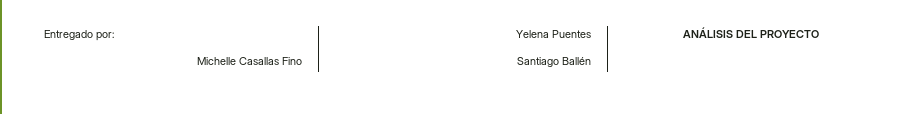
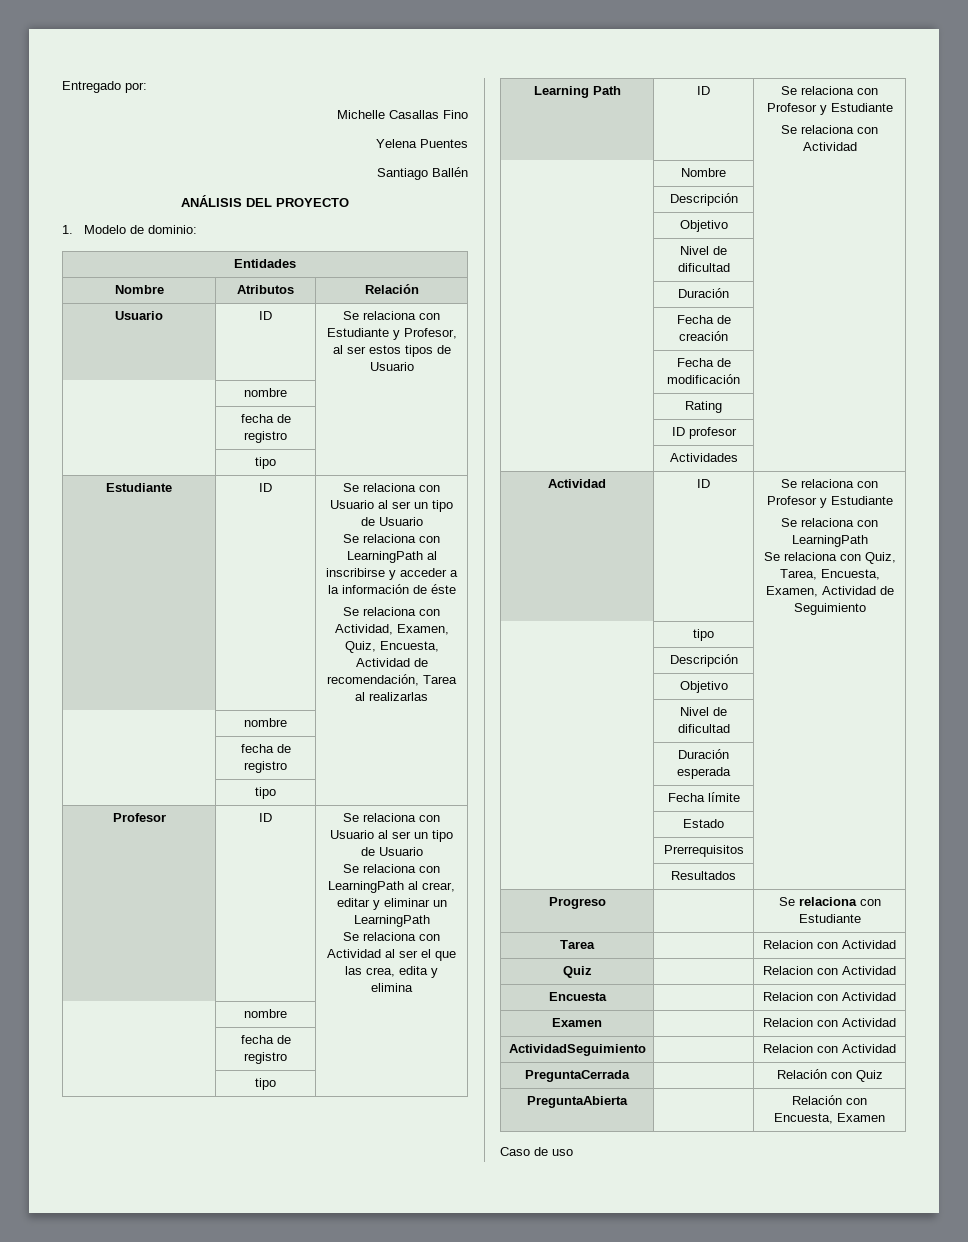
+ 1. Modelo de dominio:
+ Entidades
+ Nombre | Atributos | Relación
+ Usuario | ID | Se relaciona con Estudiante y Profesor, al ser estos tipos de Usuario
+ | nombre |
+ | fecha de registro |
+ | tipo |
+ Estudiante | ID | Se relaciona con Usuario al ser un tipo de Usuario
+ Se relaciona con LearningPath al inscribirse y acceder a la información de éste
+ Se relaciona con Actividad, Examen, Quiz, Encuesta, Actividad de recomendación, Tarea al realizarlas
+ | nombre |
+ | fecha de registro |
+ | tipo |
+ Profesor | ID | Se relaciona con Usuario al ser un tipo de Usuario
+ Se relaciona con LearningPath al crear, editar y eliminar un LearningPath
+ Se relaciona con Actividad al ser el que las crea, edita y elimina
+ | nombre |
+ | fecha de registro |
+ | tipo |
+ Learning Path | ID | Se relaciona con Profesor y Estudiante
+ Se relaciona con Actividad
+ | Nombre |
+ | Descripción |
+ | Objetivo |
+ | Nivel de dificultad |
+ | Duración |
+ | Fecha de creación |
+ | Fecha de modificación |
+ | Rating |
+ | ID profesor |
+ | Actividades |
+ Actividad | ID | Se relaciona con Profesor y Estudiante
+ Se relaciona con LearningPath
+ Se relaciona con Quiz, Tarea, Encuesta, Examen, Actividad de Seguimiento
+ | tipo |
+ | Descripción |
+ | Objetivo |
+ | Nivel de dificultad |
+ | Duración esperada |
+ | Fecha límite |
+ | Estado |
+ | Prerrequisitos |
+ | Resultados |
+ Progreso | | Se relaciona con Estudiante
+ Tarea | | Relacion con Actividad
+ Quiz | | Relacion con Actividad
+ Encuesta | | Relacion con Actividad
+ Examen | | Relacion con Actividad
+ ActividadSeguimiento | | Relacion con Actividad
+ PreguntaCerrada | | Relación con Quiz
+ PreguntaAbierta | | Relación con Encuesta, Examen
+ Caso de uso

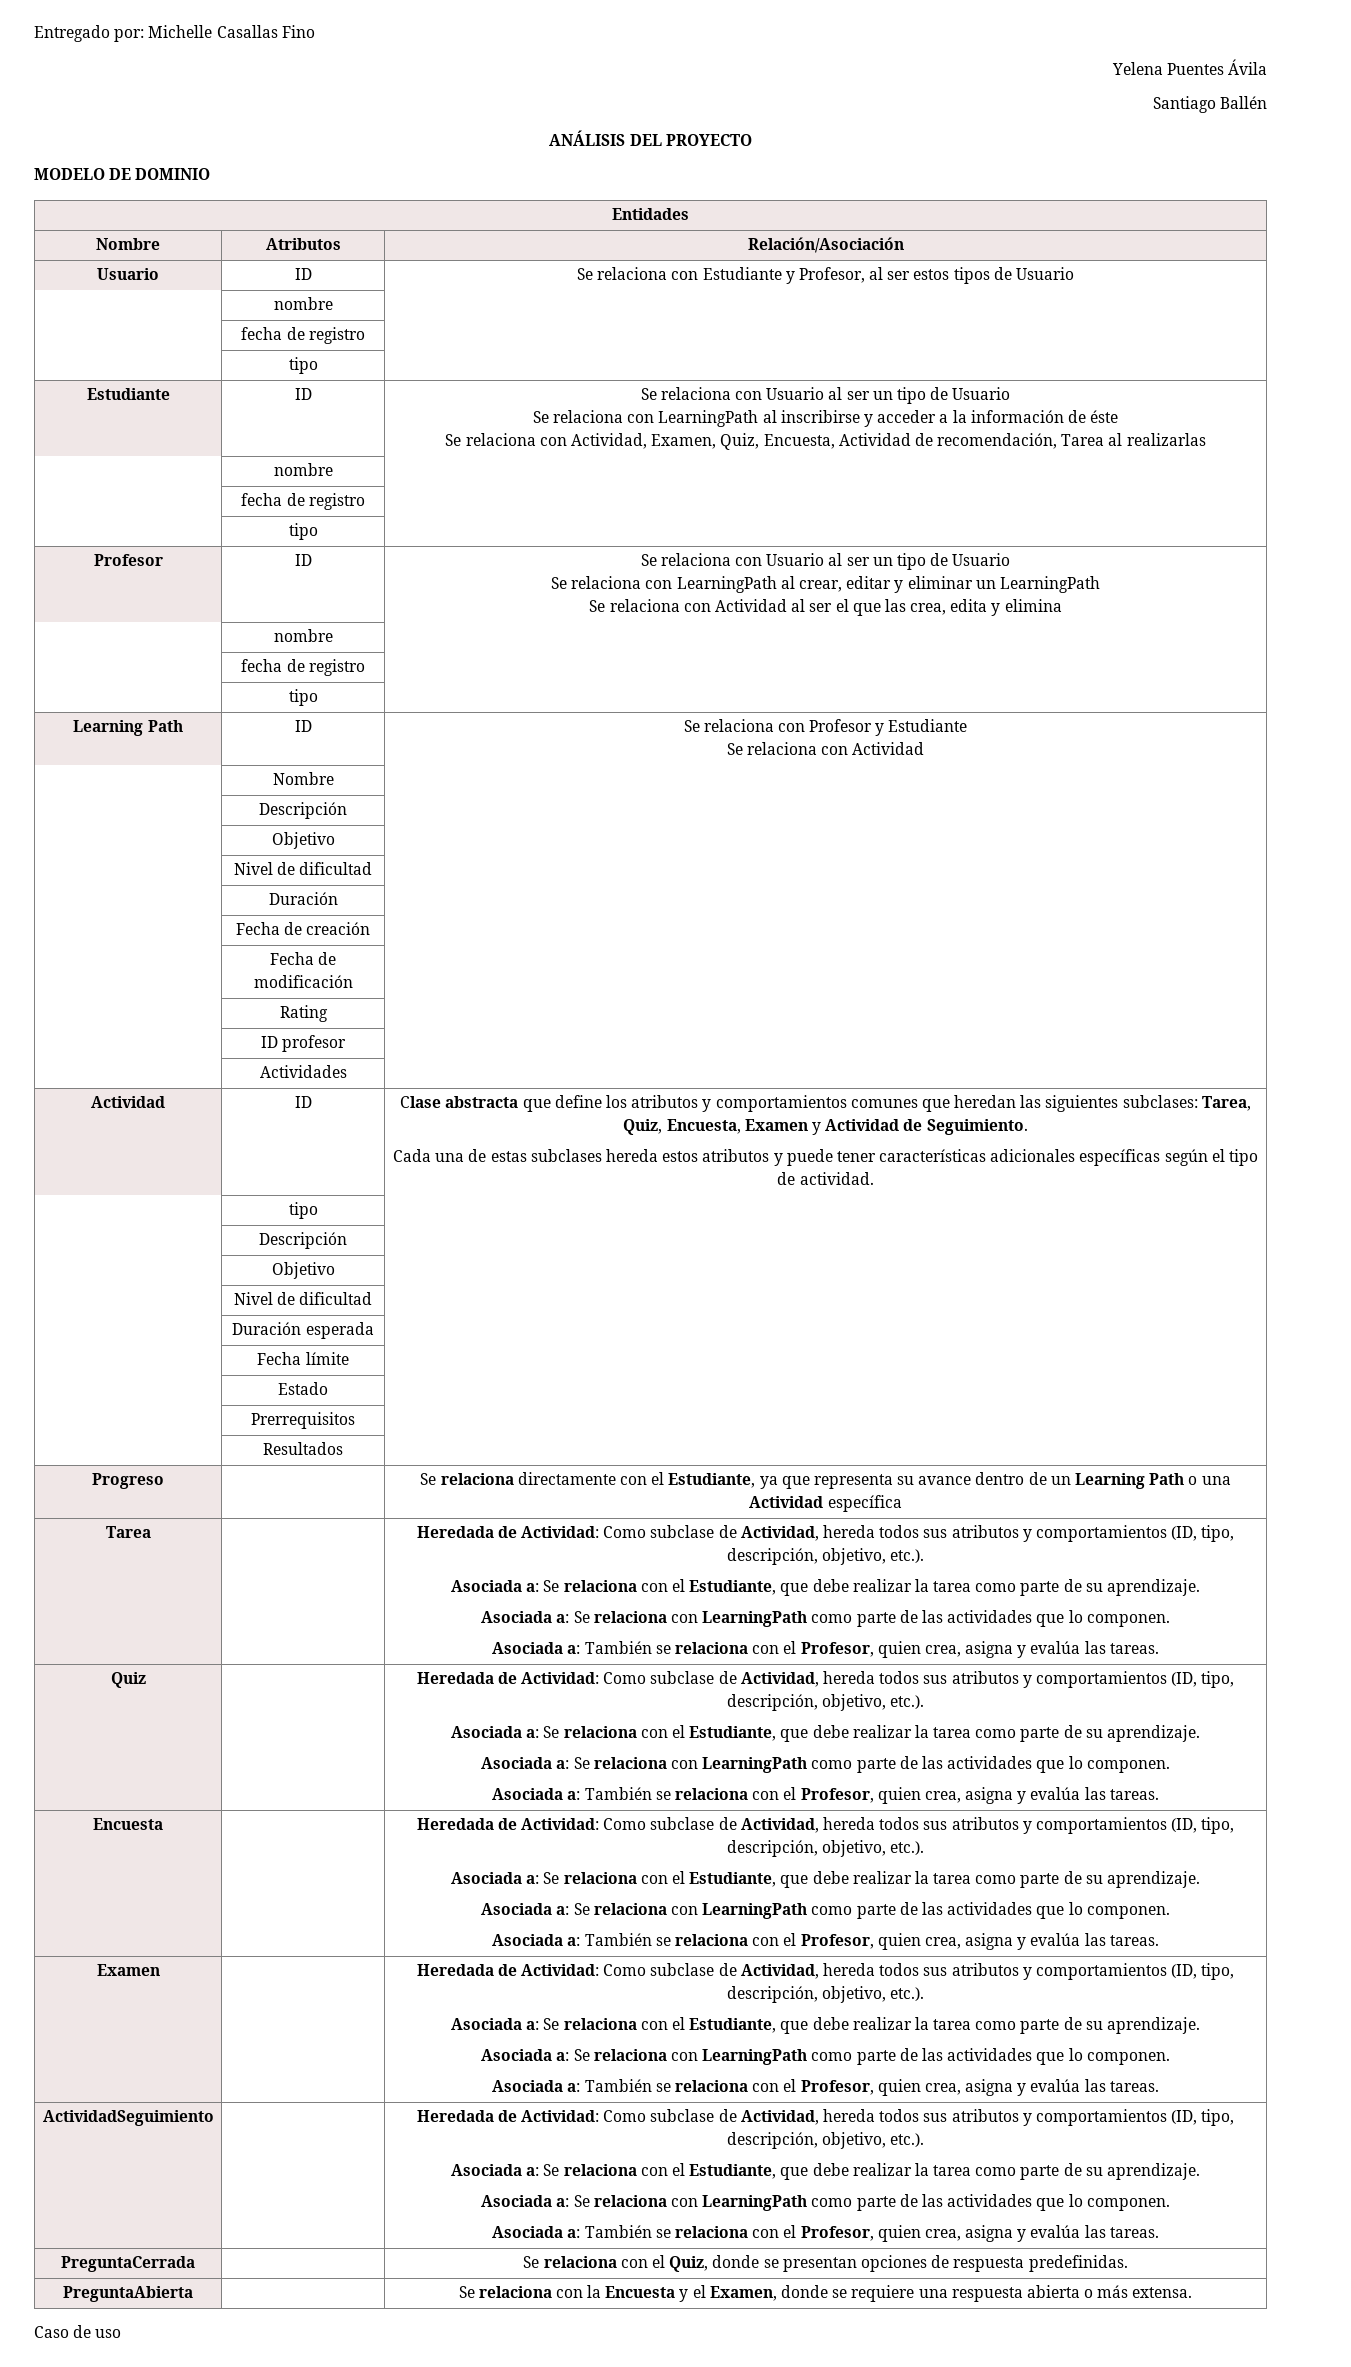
- Entregado por:
- Michelle Casallas Fino
+ Entregado por: Michelle Casallas Fino
- Yelena Puentes
+ Yelena Puentes Ávila
- 1. Modelo de dominio:
+ MODELO DE DOMINIO
- Nombre | Atributos | Relación
+ Nombre | Atributos | Relación/Asociación
- Actividad | ID | Se relaciona con Profesor y Estudiante
- Se relaciona con LearningPath
- Se relaciona con Quiz, Tarea, Encuesta, Examen, Actividad de Seguimiento
+ Actividad | ID | Clase abstracta que define los atributos y comportamientos comunes que heredan las siguientes subclases: Tarea, Quiz, Encuesta, Examen y Actividad de Seguimiento.
+ Cada una de estas subclases hereda estos atributos y puede tener características adicionales específicas según el tipo de actividad.
- Progreso | | Se relaciona con Estudiante
- Tarea | | Relacion con Actividad
- Quiz | | Relacion con Actividad
- Encuesta | | Relacion con Actividad
- Examen | | Relacion con Actividad
- ActividadSeguimiento | | Relacion con Actividad
- PreguntaCerrada | | Relación con Quiz
- PreguntaAbierta | | Relación con Encuesta, Examen
+ Progreso | | Se relaciona directamente con el Estudiante, ya que representa su avance dentro de un Learning Path o una Actividad específica
+ Tarea | | Heredada de Actividad: Como subclase de Actividad, hereda todos sus atributos y comportamientos (ID, tipo, descripción, objetivo, etc.).
+ Asociada a: Se relaciona con el Estudiante, que debe realizar la tarea como parte de su aprendizaje.
+ Asociada a: Se relaciona con LearningPath como parte de las actividades que lo componen.
+ Asociada a: También se relaciona con el Profesor, quien crea, asigna y evalúa las tareas.
+ Quiz | | Heredada de Actividad: Como subclase de Actividad, hereda todos sus atributos y comportamientos (ID, tipo, descripción, objetivo, etc.).
+ Asociada a: Se relaciona con el Estudiante, que debe realizar la tarea como parte de su aprendizaje.
+ Asociada a: Se relaciona con LearningPath como parte de las actividades que lo componen.
+ Asociada a: También se relaciona con el Profesor, quien crea, asigna y evalúa las tareas.
+ Encuesta | | Heredada de Actividad: Como subclase de Actividad, hereda todos sus atributos y comportamientos (ID, tipo, descripción, objetivo, etc.).
+ Asociada a: Se relaciona con el Estudiante, que debe realizar la tarea como parte de su aprendizaje.
+ Asociada a: Se relaciona con LearningPath como parte de las actividades que lo componen.
+ Asociada a: También se relaciona con el Profesor, quien crea, asigna y evalúa las tareas.
+ Examen | | Heredada de Actividad: Como subclase de Actividad, hereda todos sus atributos y comportamientos (ID, tipo, descripción, objetivo, etc.).
+ Asociada a: Se relaciona con el Estudiante, que debe realizar la tarea como parte de su aprendizaje.
+ Asociada a: Se relaciona con LearningPath como parte de las actividades que lo componen.
+ Asociada a: También se relaciona con el Profesor, quien crea, asigna y evalúa las tareas.
+ ActividadSeguimiento | | Heredada de Actividad: Como subclase de Actividad, hereda todos sus atributos y comportamientos (ID, tipo, descripción, objetivo, etc.).
+ Asociada a: Se relaciona con el Estudiante, que debe realizar la tarea como parte de su aprendizaje.
+ Asociada a: Se relaciona con LearningPath como parte de las actividades que lo componen.
+ Asociada a: También se relaciona con el Profesor, quien crea, asigna y evalúa las tareas.
+ PreguntaCerrada | | Se relaciona con el Quiz, donde se presentan opciones de respuesta predefinidas.
+ PreguntaAbierta | | Se relaciona con la Encuesta y el Examen, donde se requiere una respuesta abierta o más extensa.

